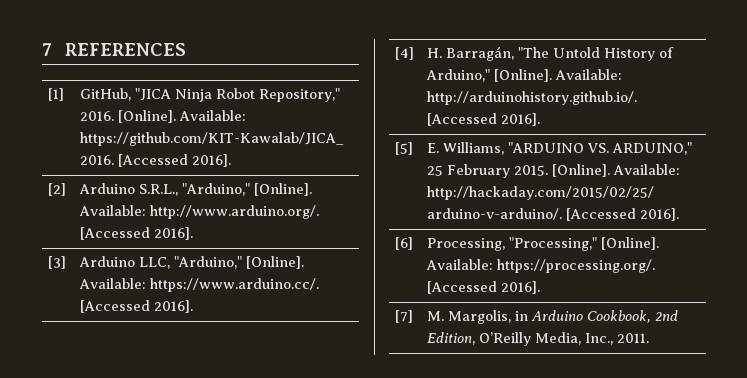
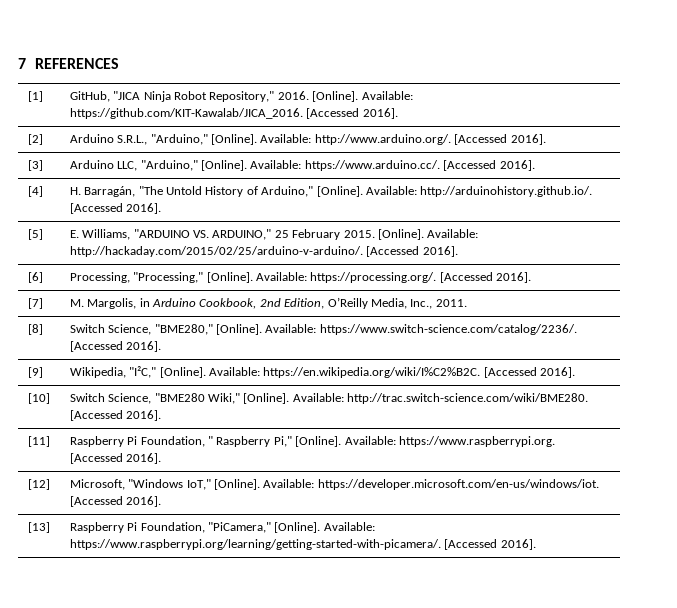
+ [8] | Switch Science, "BME280," [Online]. Available: https://www.switch-science.com/catalog/2236/. [Accessed 2016].
+ [9] | Wikipedia, "I²C," [Online]. Available: https://en.wikipedia.org/wiki/I%C2%B2C. [Accessed 2016].
+ [10] | Switch Science, "BME280 Wiki," [Online]. Available: http://trac.switch-science.com/wiki/BME280. [Accessed 2016].
+ [11] | Raspberry Pi Foundation, " Raspberry Pi," [Online]. Available: https://www.raspberrypi.org. [Accessed 2016].
+ [12] | Microsoft, "Windows IoT," [Online]. Available: https://developer.microsoft.com/en-us/windows/iot. [Accessed 2016].
+ [13] | Raspberry Pi Foundation, "PiCamera," [Online]. Available: https://www.raspberrypi.org/learning/getting-started-with-picamera/. [Accessed 2016].

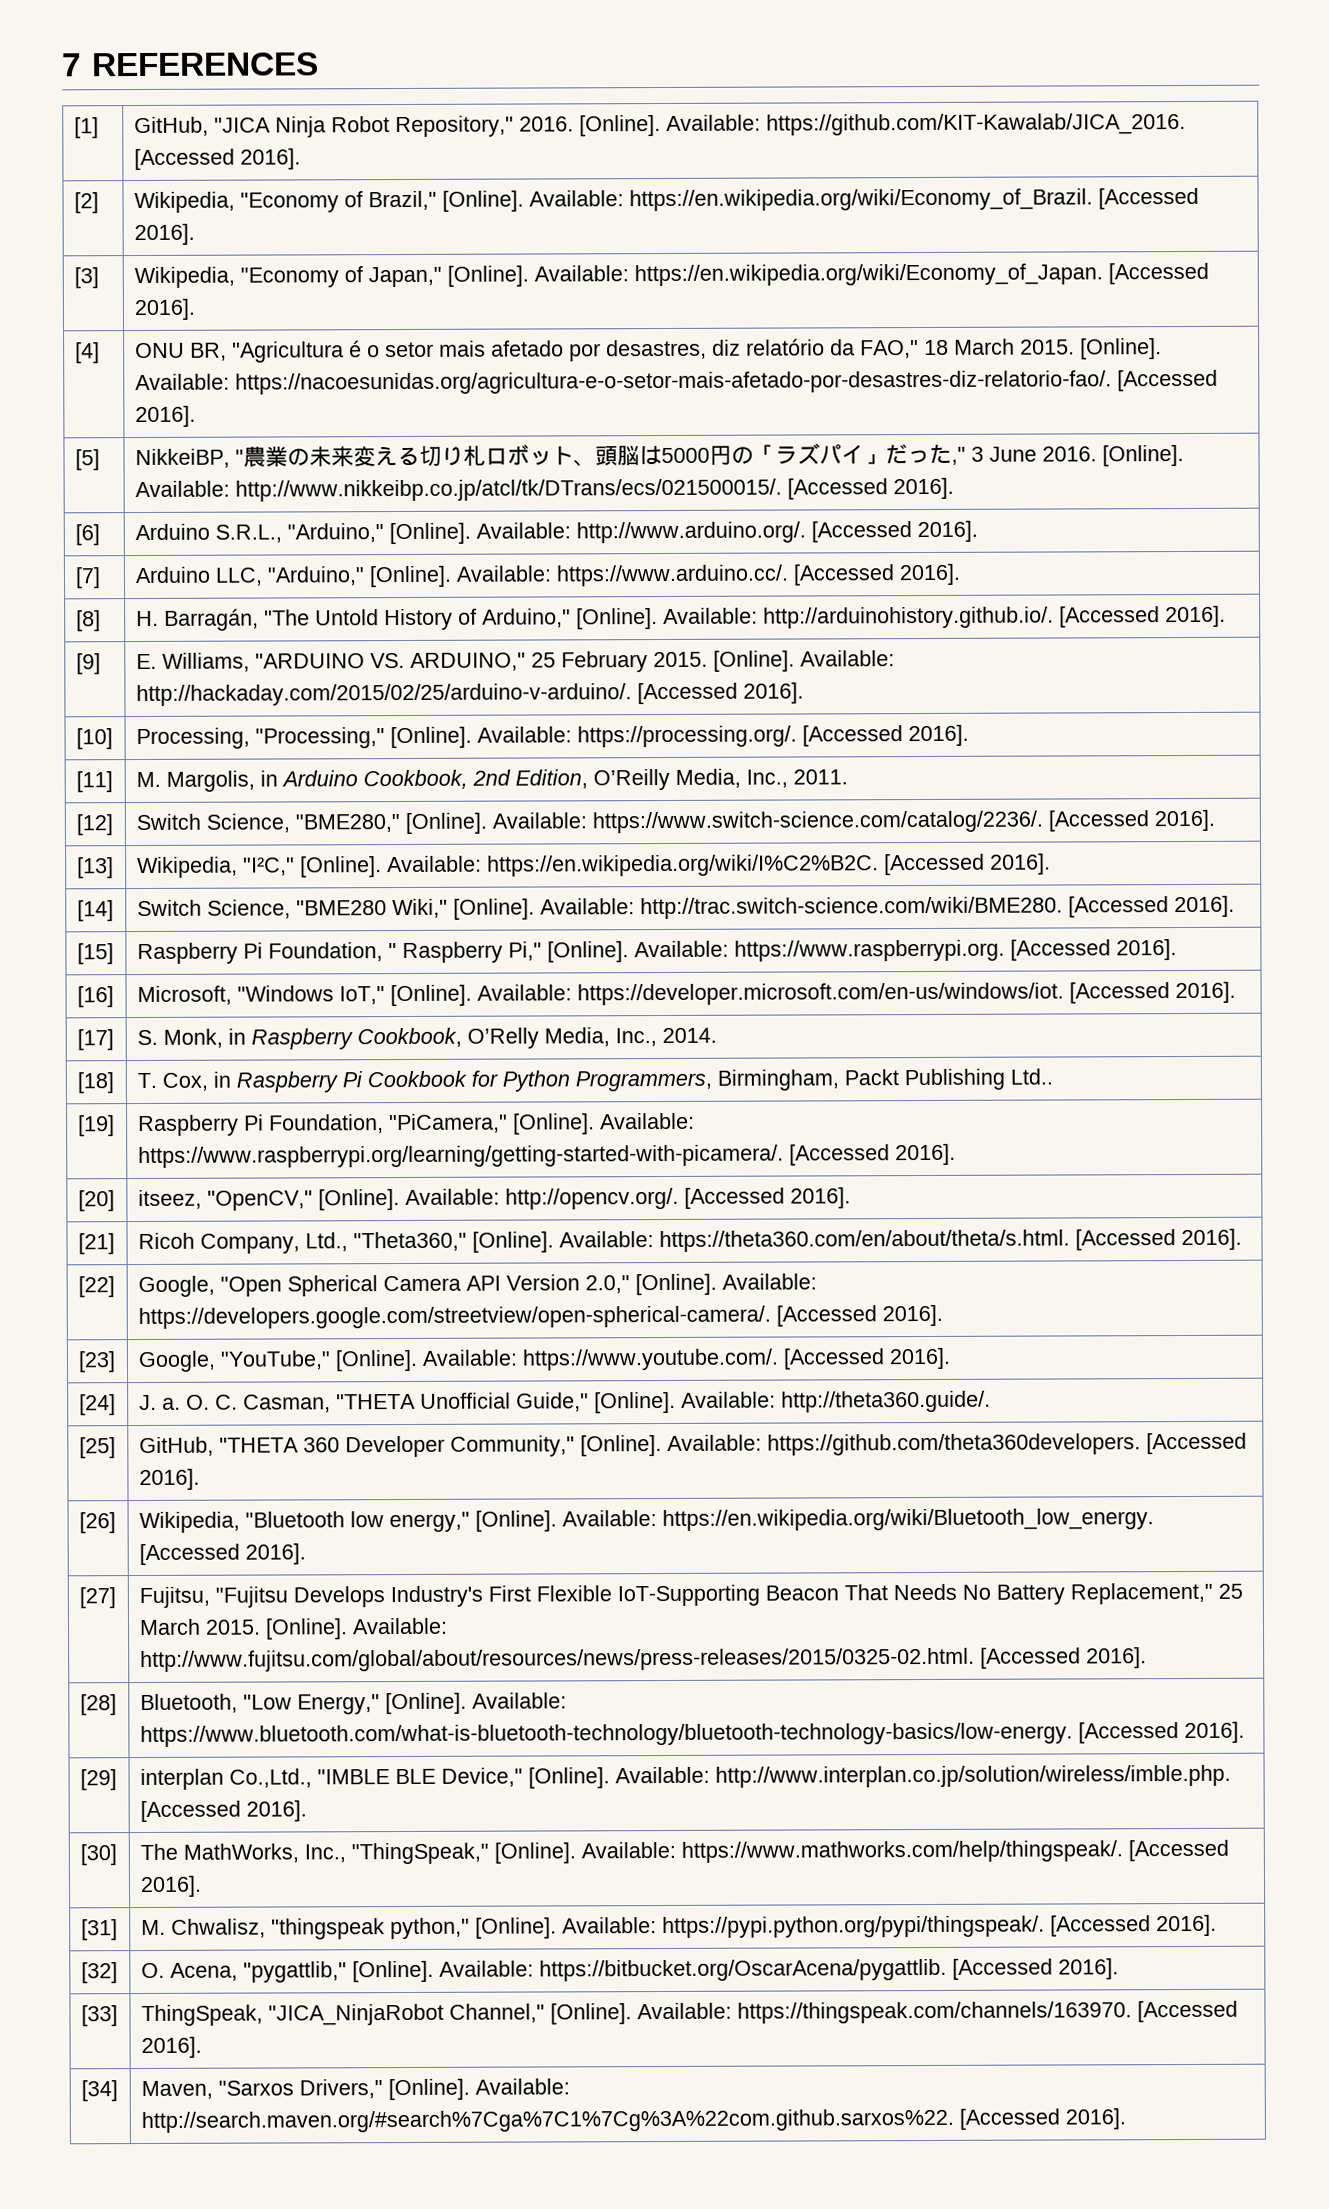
- [2] | Arduino S.R.L., "Arduino," [Online]. Available: http://www.arduino.org/. [Accessed 2016].
+ [2] | Wikipedia, "Economy of Brazil," [Online]. Available: https://en.wikipedia.org/wiki/Economy_of_Brazil. [Accessed 2016].
+ [3] | Wikipedia, "Economy of Japan," [Online]. Available: https://en.wikipedia.org/wiki/Economy_of_Japan. [Accessed 2016].
+ [4] | ONU BR, "Agricultura é o setor mais afetado por desastres, diz relatório da FAO," 18 March 2015. [Online]. Available: https://nacoesunidas.org/agricultura-e-o-setor-mais-afetado-por-desastres-diz-relatorio-fao/. [Accessed 2016].
+ [5] | NikkeiBP, "農業の未来変える切り札ロボット、頭脳は5000円の「ラズパイ」だった," 3 June 2016. [Online]. Available: http://www.nikkeibp.co.jp/atcl/tk/DTrans/ecs/021500015/. [Accessed 2016].
+ [6] | Arduino S.R.L., "Arduino," [Online]. Available: http://www.arduino.org/. [Accessed 2016].
- [3] | Arduino LLC, "Arduino," [Online]. Available: https://www.arduino.cc/. [Accessed 2016].
+ [7] | Arduino LLC, "Arduino," [Online]. Available: https://www.arduino.cc/. [Accessed 2016].
- [4] | H. Barragán, "The Untold History of Arduino," [Online]. Available: http://arduinohistory.github.io/. [Accessed 2016].
+ [8] | H. Barragán, "The Untold History of Arduino," [Online]. Available: http://arduinohistory.github.io/. [Accessed 2016].
- [5] | E. Williams, "ARDUINO VS. ARDUINO," 25 February 2015. [Online]. Available: http://hackaday.com/2015/02/25/arduino-v-arduino/. [Accessed 2016].
+ [9] | E. Williams, "ARDUINO VS. ARDUINO," 25 February 2015. [Online]. Available: http://hackaday.com/2015/02/25/arduino-v-arduino/. [Accessed 2016].
- [6] | Processing, "Processing," [Online]. Available: https://processing.org/. [Accessed 2016].
+ [10] | Processing, "Processing," [Online]. Available: https://processing.org/. [Accessed 2016].
- [7] | M. Margolis, in Arduino Cookbook, 2nd Edition, O’Reilly Media, Inc., 2011.
+ [11] | M. Margolis, in Arduino Cookbook, 2nd Edition, O’Reilly Media, Inc., 2011.
- [8] | Switch Science, "BME280," [Online]. Available: https://www.switch-science.com/catalog/2236/. [Accessed 2016].
+ [12] | Switch Science, "BME280," [Online]. Available: https://www.switch-science.com/catalog/2236/. [Accessed 2016].
- [9] | Wikipedia, "I²C," [Online]. Available: https://en.wikipedia.org/wiki/I%C2%B2C. [Accessed 2016].
+ [13] | Wikipedia, "I²C," [Online]. Available: https://en.wikipedia.org/wiki/I%C2%B2C. [Accessed 2016].
- [10] | Switch Science, "BME280 Wiki," [Online]. Available: http://trac.switch-science.com/wiki/BME280. [Accessed 2016].
+ [14] | Switch Science, "BME280 Wiki," [Online]. Available: http://trac.switch-science.com/wiki/BME280. [Accessed 2016].
- [11] | Raspberry Pi Foundation, " Raspberry Pi," [Online]. Available: https://www.raspberrypi.org. [Accessed 2016].
+ [15] | Raspberry Pi Foundation, " Raspberry Pi," [Online]. Available: https://www.raspberrypi.org. [Accessed 2016].
- [12] | Microsoft, "Windows IoT," [Online]. Available: https://developer.microsoft.com/en-us/windows/iot. [Accessed 2016].
+ [16] | Microsoft, "Windows IoT," [Online]. Available: https://developer.microsoft.com/en-us/windows/iot. [Accessed 2016].
- [13] | Raspberry Pi Foundation, "PiCamera," [Online]. Available: https://www.raspberrypi.org/learning/getting-started-with-picamera/. [Accessed 2016].
+ [17] | S. Monk, in Raspberry Cookbook, O’Relly Media, Inc., 2014.
+ [18] | T. Cox, in Raspberry Pi Cookbook for Python Programmers, Birmingham, Packt Publishing Ltd..
+ [19] | Raspberry Pi Foundation, "PiCamera," [Online]. Available: https://www.raspberrypi.org/learning/getting-started-with-picamera/. [Accessed 2016].
+ [20] | itseez, "OpenCV," [Online]. Available: http://opencv.org/. [Accessed 2016].
+ [21] | Ricoh Company, Ltd., "Theta360," [Online]. Available: https://theta360.com/en/about/theta/s.html. [Accessed 2016].
+ [22] | Google, "Open Spherical Camera API Version 2.0," [Online]. Available: https://developers.google.com/streetview/open-spherical-camera/. [Accessed 2016].
+ [23] | Google, "YouTube," [Online]. Available: https://www.youtube.com/. [Accessed 2016].
+ [24] | J. a. O. C. Casman, "THETA Unofficial Guide," [Online]. Available: http://theta360.guide/.
+ [25] | GitHub, "THETA 360 Developer Community," [Online]. Available: https://github.com/theta360developers. [Accessed 2016].
+ [26] | Wikipedia, "Bluetooth low energy," [Online]. Available: https://en.wikipedia.org/wiki/Bluetooth_low_energy. [Accessed 2016].
+ [27] | Fujitsu, "Fujitsu Develops Industry's First Flexible IoT-Supporting Beacon That Needs No Battery Replacement," 25 March 2015. [Online]. Available: http://www.fujitsu.com/global/about/resources/news/press-releases/2015/0325-02.html. [Accessed 2016].
+ [28] | Bluetooth, "Low Energy," [Online]. Available: https://www.bluetooth.com/what-is-bluetooth-technology/bluetooth-technology-basics/low-energy. [Accessed 2016].
+ [29] | interplan Co.,Ltd., "IMBLE BLE Device," [Online]. Available: http://www.interplan.co.jp/solution/wireless/imble.php. [Accessed 2016].
+ [30] | The MathWorks, Inc., "ThingSpeak," [Online]. Available: https://www.mathworks.com/help/thingspeak/. [Accessed 2016].
+ [31] | M. Chwalisz, "thingspeak python," [Online]. Available: https://pypi.python.org/pypi/thingspeak/. [Accessed 2016].
+ [32] | O. Acena, "pygattlib," [Online]. Available: https://bitbucket.org/OscarAcena/pygattlib. [Accessed 2016].
+ [33] | ThingSpeak, "JICA_NinjaRobot Channel," [Online]. Available: https://thingspeak.com/channels/163970. [Accessed 2016].
+ [34] | Maven, "Sarxos Drivers," [Online]. Available: http://search.maven.org/#search%7Cga%7C1%7Cg%3A%22com.github.sarxos%22. [Accessed 2016].

